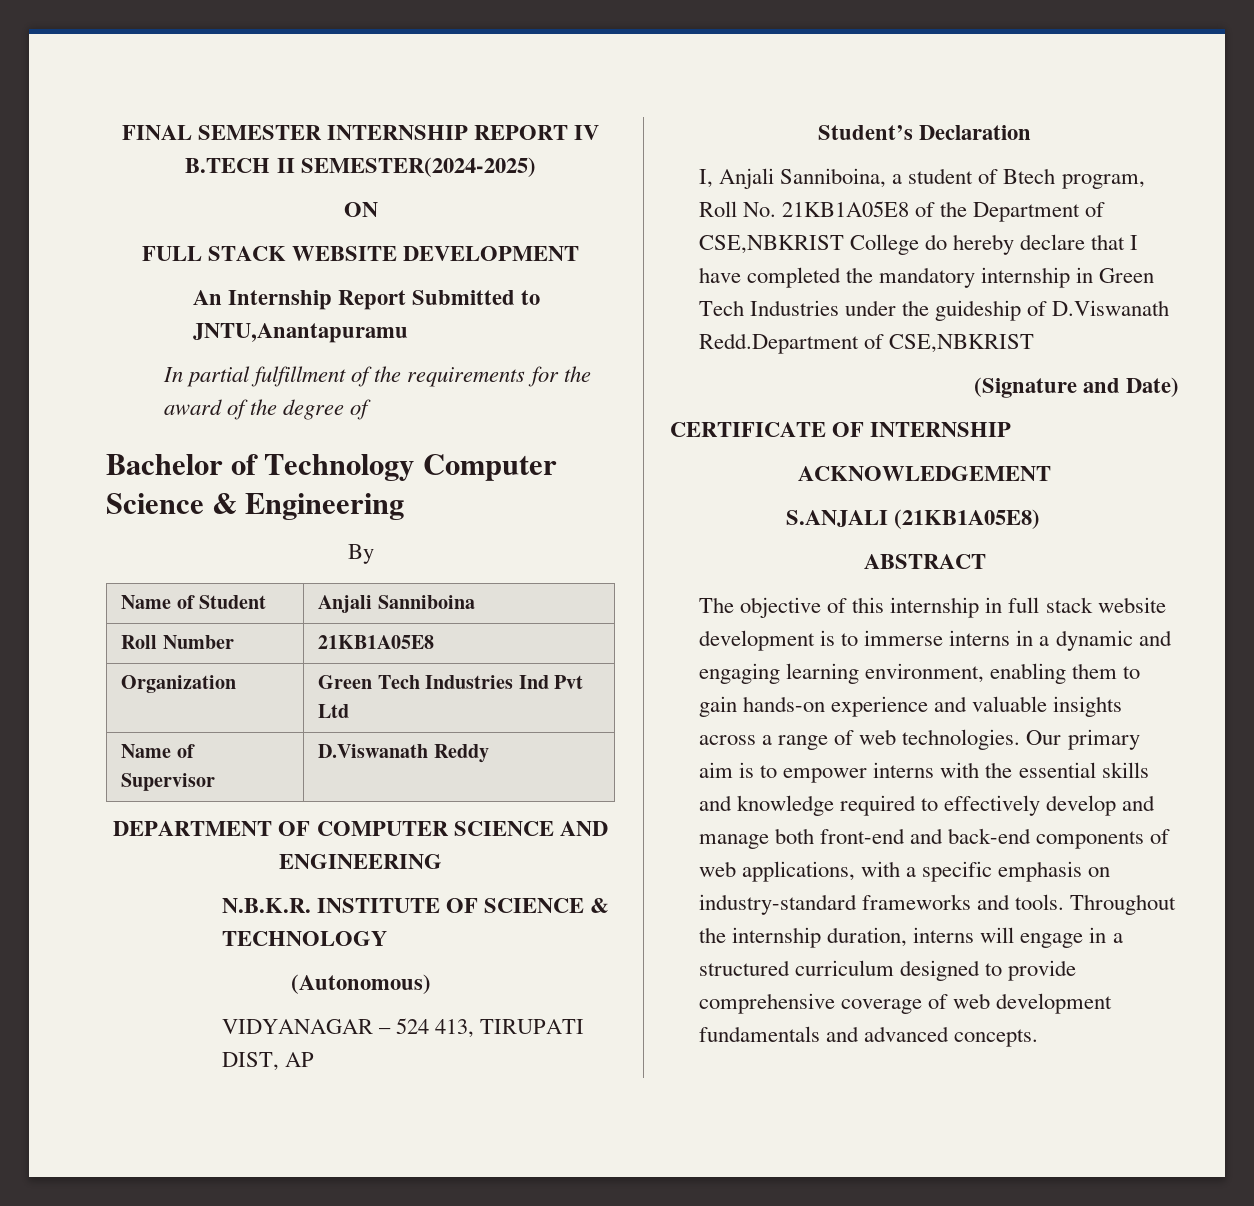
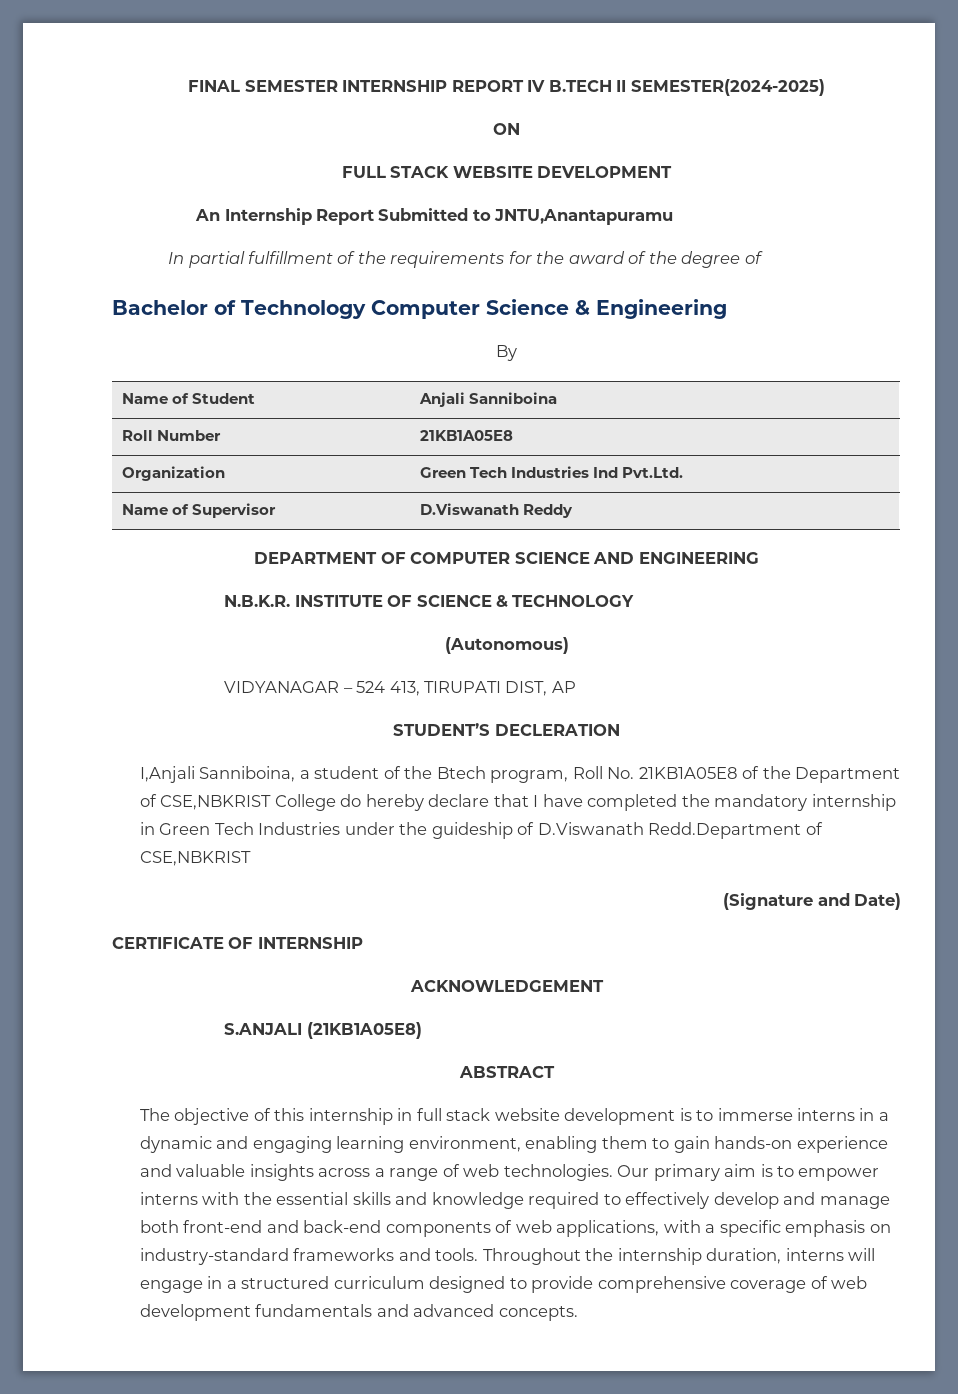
- Organization | Green Tech Industries Ind Pvt Ltd
+ Organization | Green Tech Industries Ind Pvt.Ltd.
- Student’s Declaration
- I, Anjali Sanniboina, a student of Btech program, Roll No. 21KB1A05E8 of the Department of CSE,NBKRIST College do hereby declare that I have completed the mandatory internship in Green Tech Industries under the guideship of D.Viswanath Redd.Department of CSE,NBKRIST
+ STUDENT’S DECLERATION
+ I,Anjali Sanniboina, a student of the Btech program, Roll No. 21KB1A05E8 of the Department of CSE,NBKRIST College do hereby declare that I have completed the mandatory internship in Green Tech Industries under the guideship of D.Viswanath Redd.Department of CSE,NBKRIST

